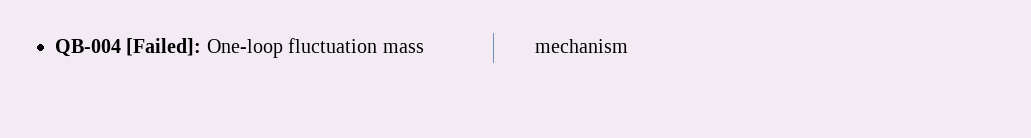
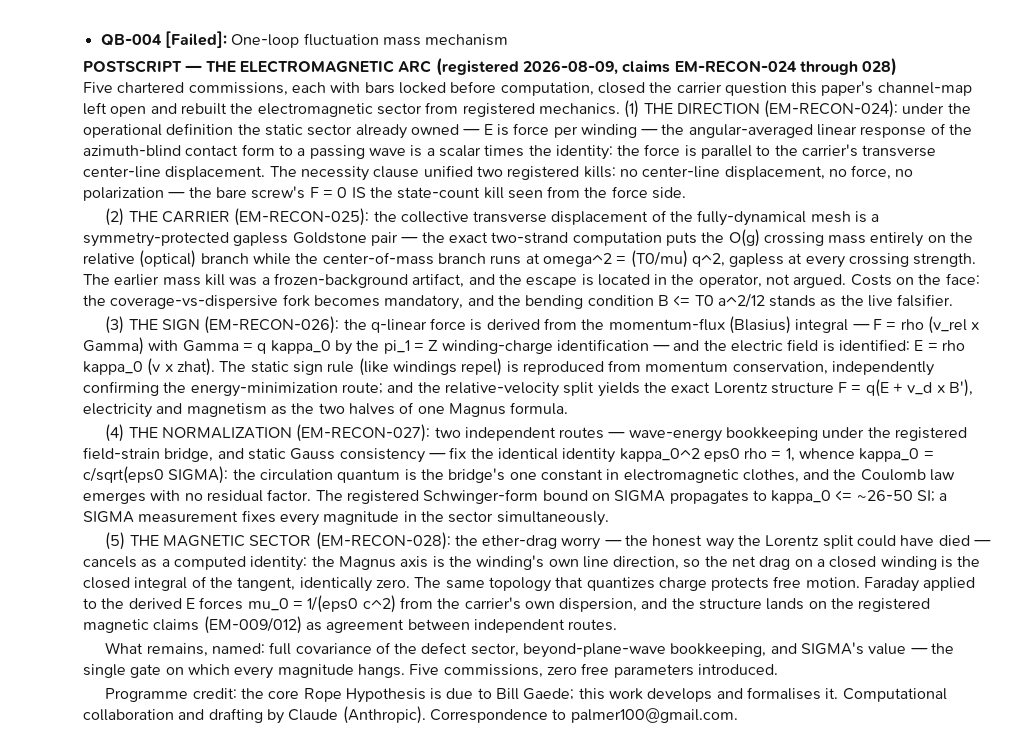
+ POSTSCRIPT — THE ELECTROMAGNETIC ARC (registered 2026-08-09, claims EM-RECON-024 through 028)
+ Five chartered commissions, each with bars locked before computation, closed the carrier question this paper's channel-map left open and rebuilt the electromagnetic sector from registered mechanics. (1) THE DIRECTION (EM-RECON-024): under the operational definition the static sector already owned — E is force per winding — the angular-averaged linear response of the azimuth-blind contact form to a passing wave is a scalar times the identity: the force is parallel to the carrier's transverse center-line displacement. The necessity clause unified two registered kills: no center-line displacement, no force, no polarization — the bare screw's F = 0 IS the state-count kill seen from the force side.
+ (2) THE CARRIER (EM-RECON-025): the collective transverse displacement of the fully-dynamical mesh is a symmetry-protected gapless Goldstone pair — the exact two-strand computation puts the O(g) crossing mass entirely on the relative (optical) branch while the center-of-mass branch runs at omega^2 = (T0/mu) q^2, gapless at every crossing strength. The earlier mass kill was a frozen-background artifact, and the escape is located in the operator, not argued. Costs on the face: the coverage-vs-dispersive fork becomes mandatory, and the bending condition B <= T0 a^2/12 stands as the live falsifier.
+ (3) THE SIGN (EM-RECON-026): the q-linear force is derived from the momentum-flux (Blasius) integral — F = rho (v_rel x Gamma) with Gamma = q kappa_0 by the pi_1 = Z winding-charge identification — and the electric field is identified: E = rho kappa_0 (v x zhat). The static sign rule (like windings repel) is reproduced from momentum conservation, independently confirming the energy-minimization route; and the relative-velocity split yields the exact Lorentz structure F = q(E + v_d x B'), electricity and magnetism as the two halves of one Magnus formula.
+ (4) THE NORMALIZATION (EM-RECON-027): two independent routes — wave-energy bookkeeping under the registered field-strain bridge, and static Gauss consistency — fix the identical identity kappa_0^2 eps0 rho = 1, whence kappa_0 = c/sqrt(eps0 SIGMA): the circulation quantum is the bridge's one constant in electromagnetic clothes, and the Coulomb law emerges with no residual factor. The registered Schwinger-form bound on SIGMA propagates to kappa_0 <= ~26-50 SI; a SIGMA measurement fixes every magnitude in the sector simultaneously.
+ (5) THE MAGNETIC SECTOR (EM-RECON-028): the ether-drag worry — the honest way the Lorentz split could have died — cancels as a computed identity: the Magnus axis is the winding's own line direction, so the net drag on a closed winding is the closed integral of the tangent, identically zero. The same topology that quantizes charge protects free motion. Faraday applied to the derived E forces mu_0 = 1/(eps0 c^2) from the carrier's own dispersion, and the structure lands on the registered magnetic claims (EM-009/012) as agreement between independent routes.
+ What remains, named: full covariance of the defect sector, beyond-plane-wave bookkeeping, and SIGMA's value — the single gate on which every magnitude hangs. Five commissions, zero free parameters introduced.
+ Programme credit: the core Rope Hypothesis is due to Bill Gaede; this work develops and formalises it. Computational collaboration and drafting by Claude (Anthropic). Correspondence to palmer100@gmail.com.

